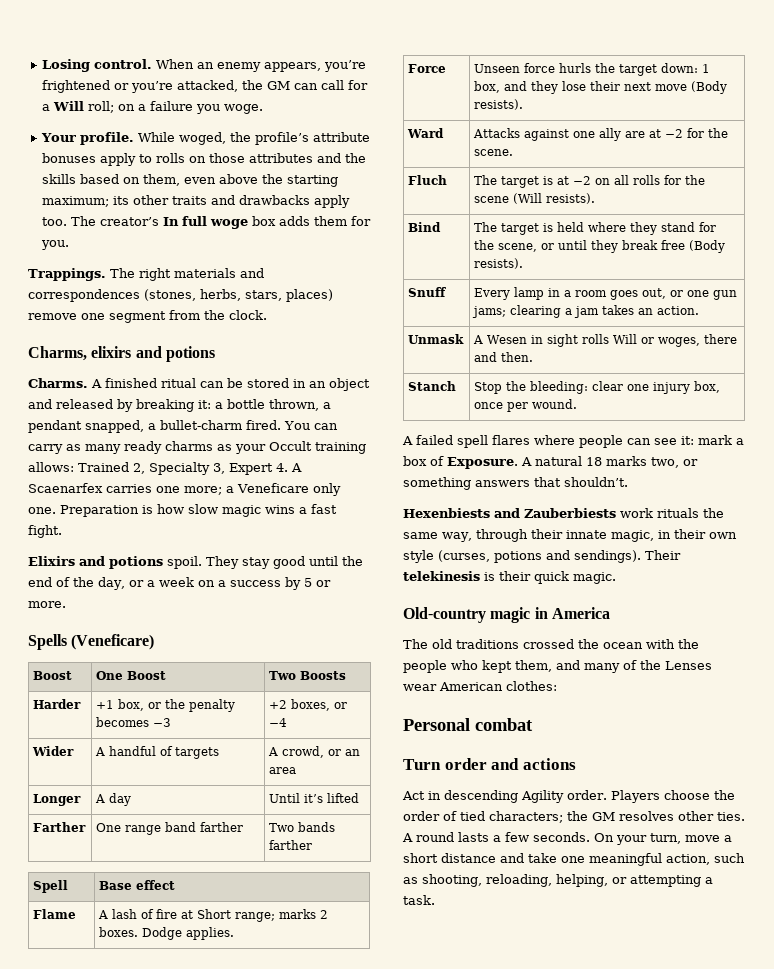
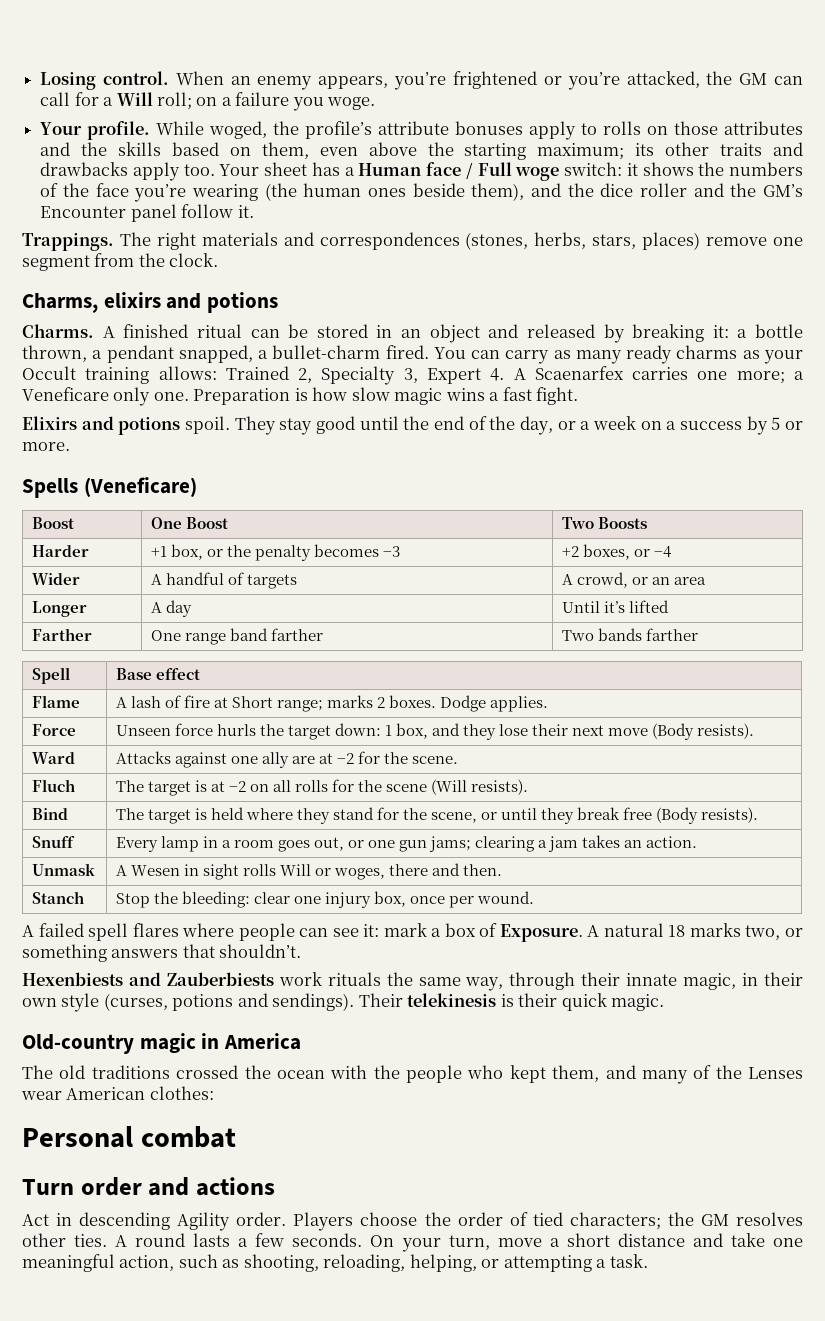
- The creator’s In full woge box adds them for you.
+ Your sheet has a Human face / Full woge switch: it shows the numbers of the face you’re wearing (the human ones beside them), and the dice roller and the GM’s Encounter panel follow it.

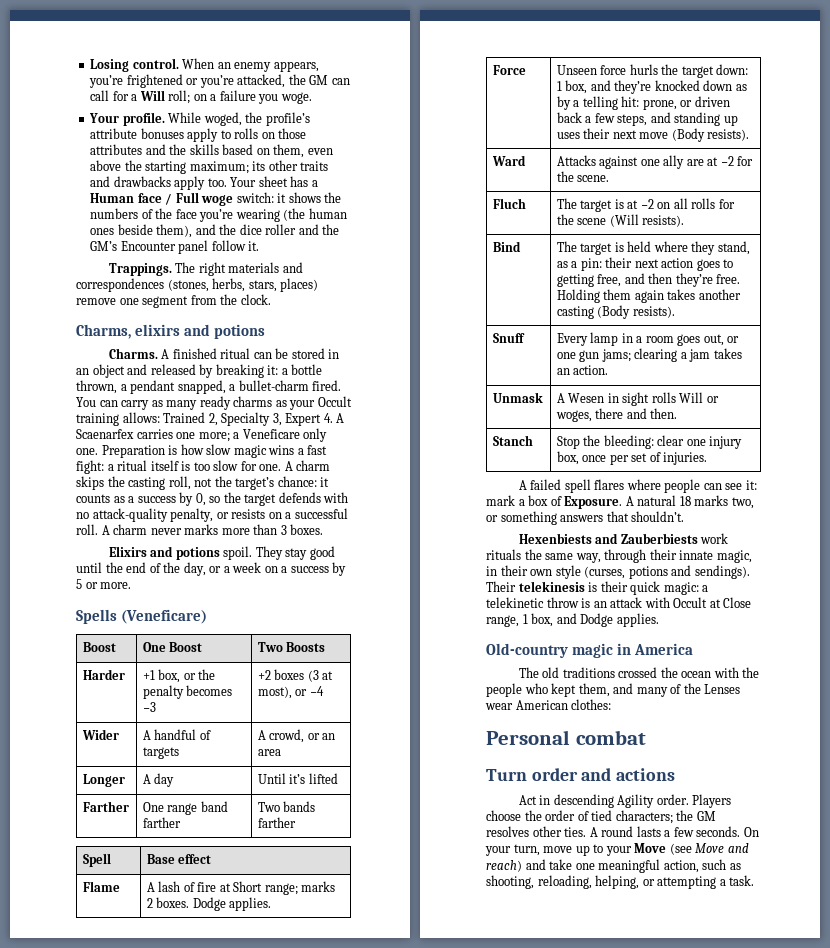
- Preparation is how slow magic wins a fast fight.
+ Preparation is how slow magic wins a fast fight: a ritual itself is too slow for one. A charm skips the casting roll, not the target’s chance: it counts as a success by 0, so the target defends with no attack-quality penalty, or resists on a successful roll. A charm never marks more than 3 boxes.
- Harder | +1 box, or the penalty becomes −3 | +2 boxes, or −4
+ Harder | +1 box, or the penalty becomes −3 | +2 boxes (3 at most), or −4
- Force | Unseen force hurls the target down: 1 box, and they lose their next move (Body resists).
+ Force | Unseen force hurls the target down: 1 box, and they’re knocked down as by a telling hit: prone, or driven back a few steps, and standing up uses their next move (Body resists).
- Bind | The target is held where they stand for the scene, or until they break free (Body resists).
+ Bind | The target is held where they stand, as a pin: their next action goes to getting free, and then they’re free. Holding them again takes another casting (Body resists).
- Stanch | Stop the bleeding: clear one injury box, once per wound.
+ Stanch | Stop the bleeding: clear one injury box, once per set of injuries.
- Their telekinesis is their quick magic.
+ Their telekinesis is their quick magic: a telekinetic throw is an attack with Occult at Close range, 1 box, and Dodge applies.
- On your turn, move a short distance and take one meaningful action, such as shooting, reloading, helping, or attempting a task.
+ On your turn, move up to your Move (see Move and reach) and take one meaningful action, such as shooting, reloading, helping, or attempting a task.

